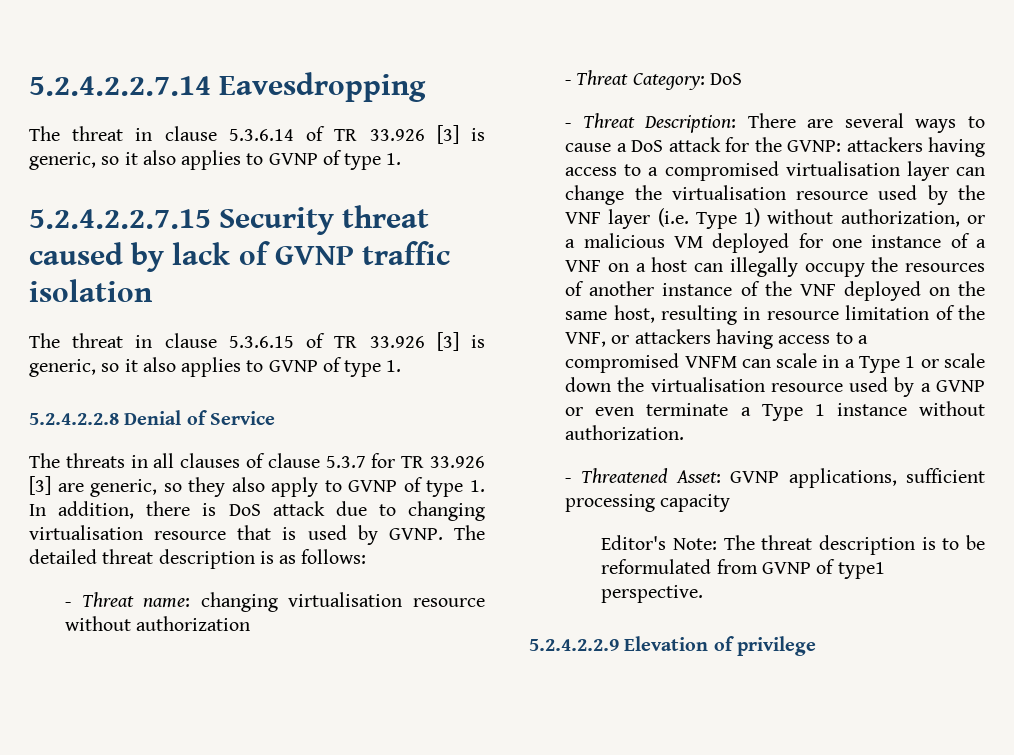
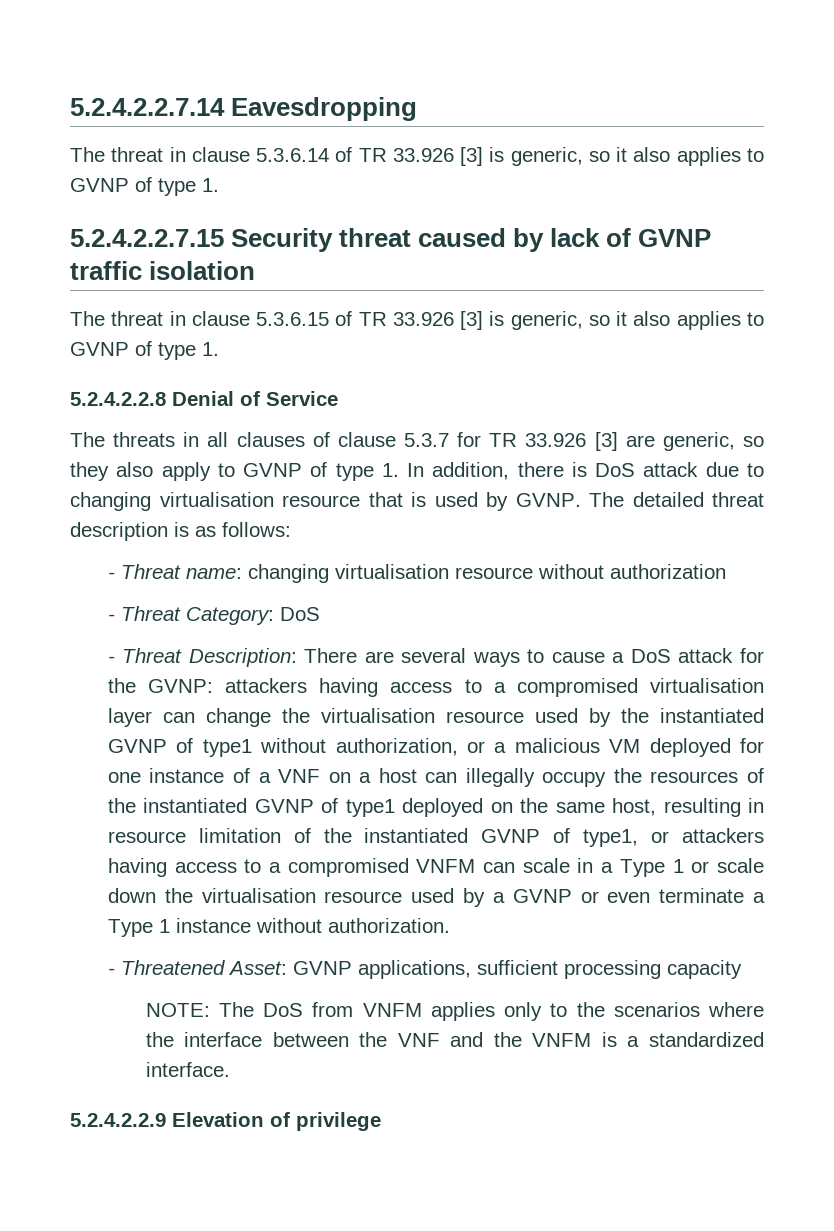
- attackers having access to a compromised virtualisation layer can change the virtualisation resource used by the VNF layer (i.e. Type 1) without authorization, or a malicious VM deployed for one instance of a VNF on a host can illegally occupy the resources of another instance of the VNF deployed on the same host, resulting in resource limitation of the VNF, or attackers having access to a compromised VNFM can scale in a Type 1 or scale down the virtualisation resource used by a GVNP or even terminate a Type 1 instance without authorization.
+ attackers having access to a compromised virtualisation layer can change the virtualisation resource used by the instantiated GVNP of type1 without authorization, or a malicious VM deployed for one instance of a VNF on a host can illegally occupy the resources of the instantiated GVNP of type1 deployed on the same host, resulting in resource limitation of the instantiated GVNP of type1, or attackers having access to a compromised VNFM can scale in a Type 1 or scale down the virtualisation resource used by a GVNP or even terminate a Type 1 instance without authorization.
- Editor's Note: The threat description is to be reformulated from GVNP of type1 perspective.
+ NOTE: The DoS from VNFM applies only to the scenarios where the interface between the VNF and the VNFM is a standardized interface.

